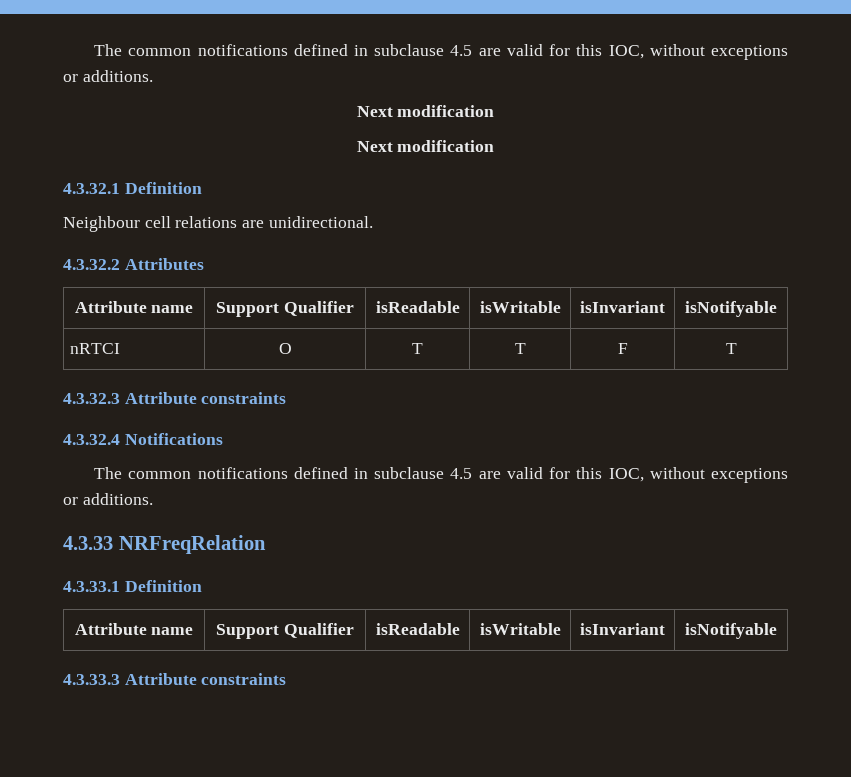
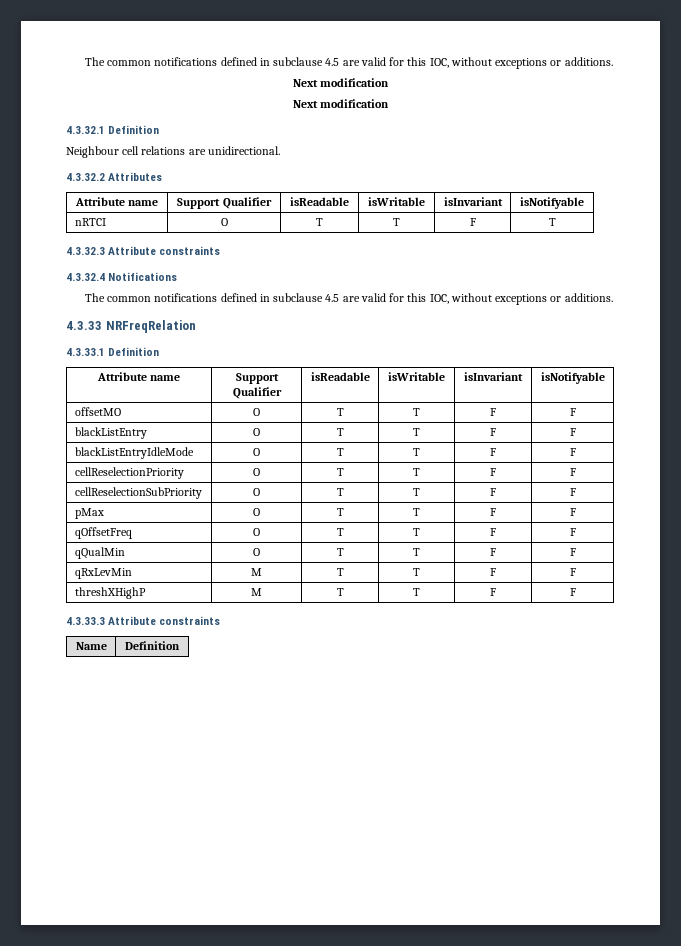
+ offsetMO | O | T | T | F | F
+ blackListEntry | O | T | T | F | F
+ blackListEntryIdleMode | O | T | T | F | F
+ cellReselectionPriority | O | T | T | F | F
+ cellReselectionSubPriority | O | T | T | F | F
+ pMax | O | T | T | F | F
+ qOffsetFreq | O | T | T | F | F
+ qQualMin | O | T | T | F | F
+ qRxLevMin | M | T | T | F | F
+ threshXHighP | M | T | T | F | F
+ Name | Definition

